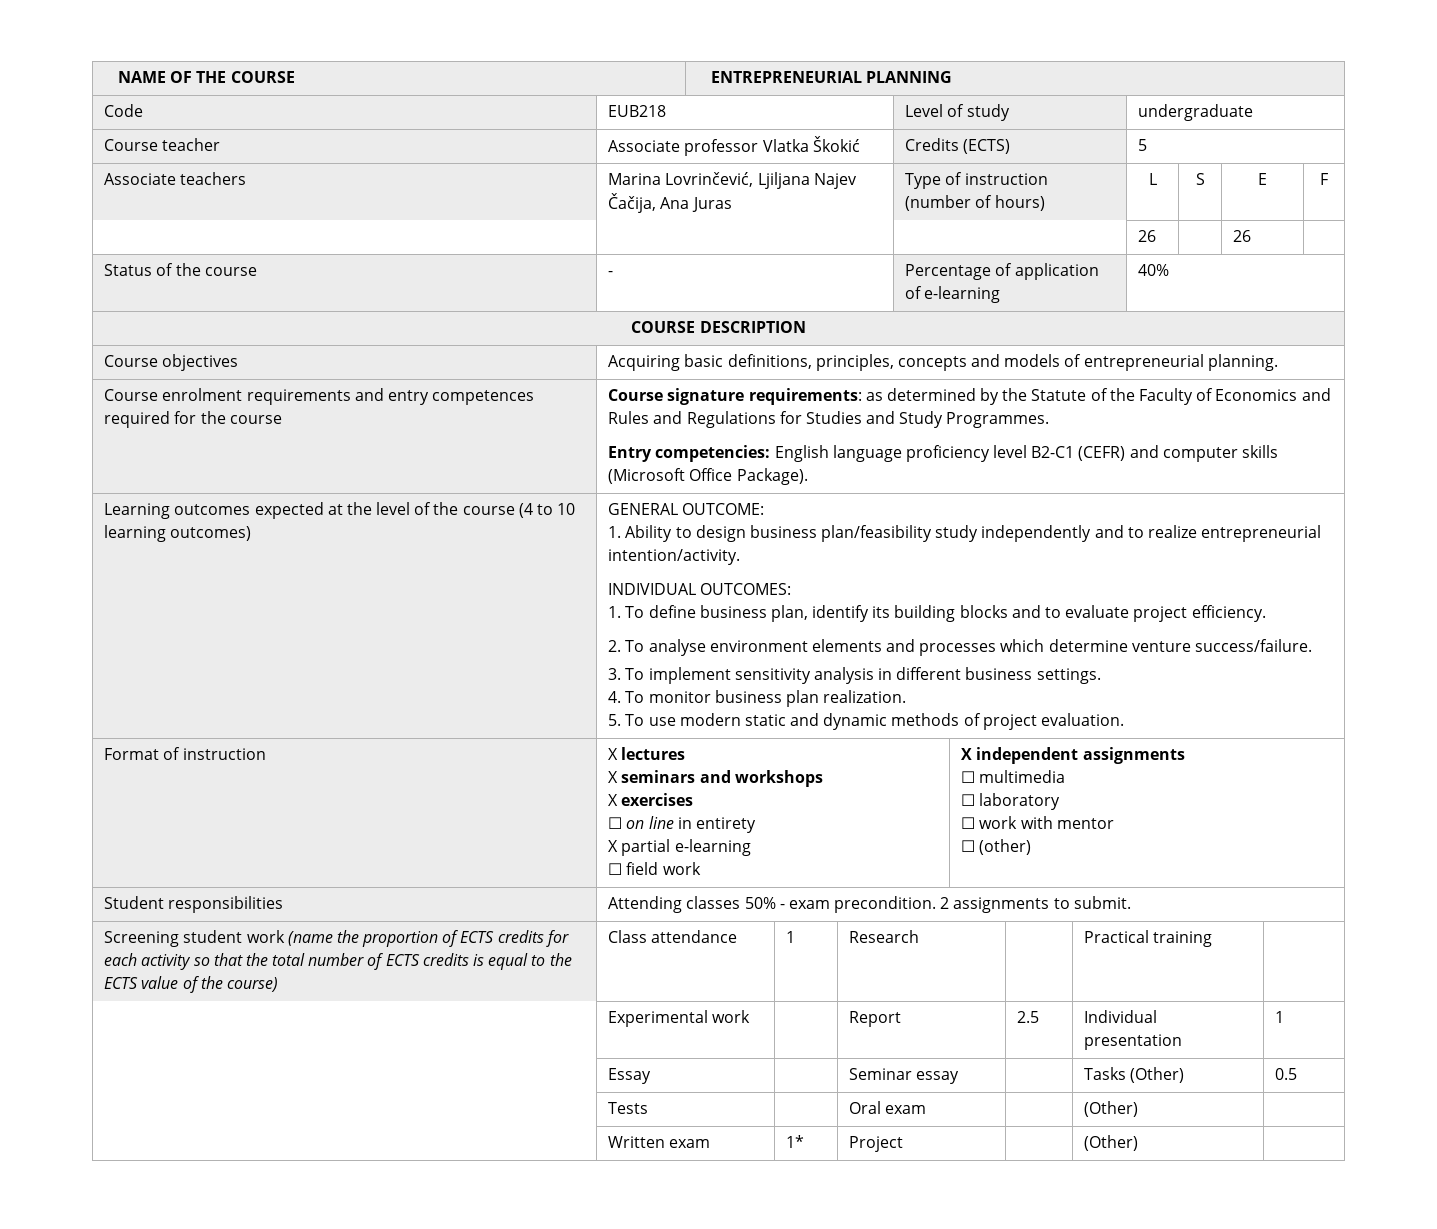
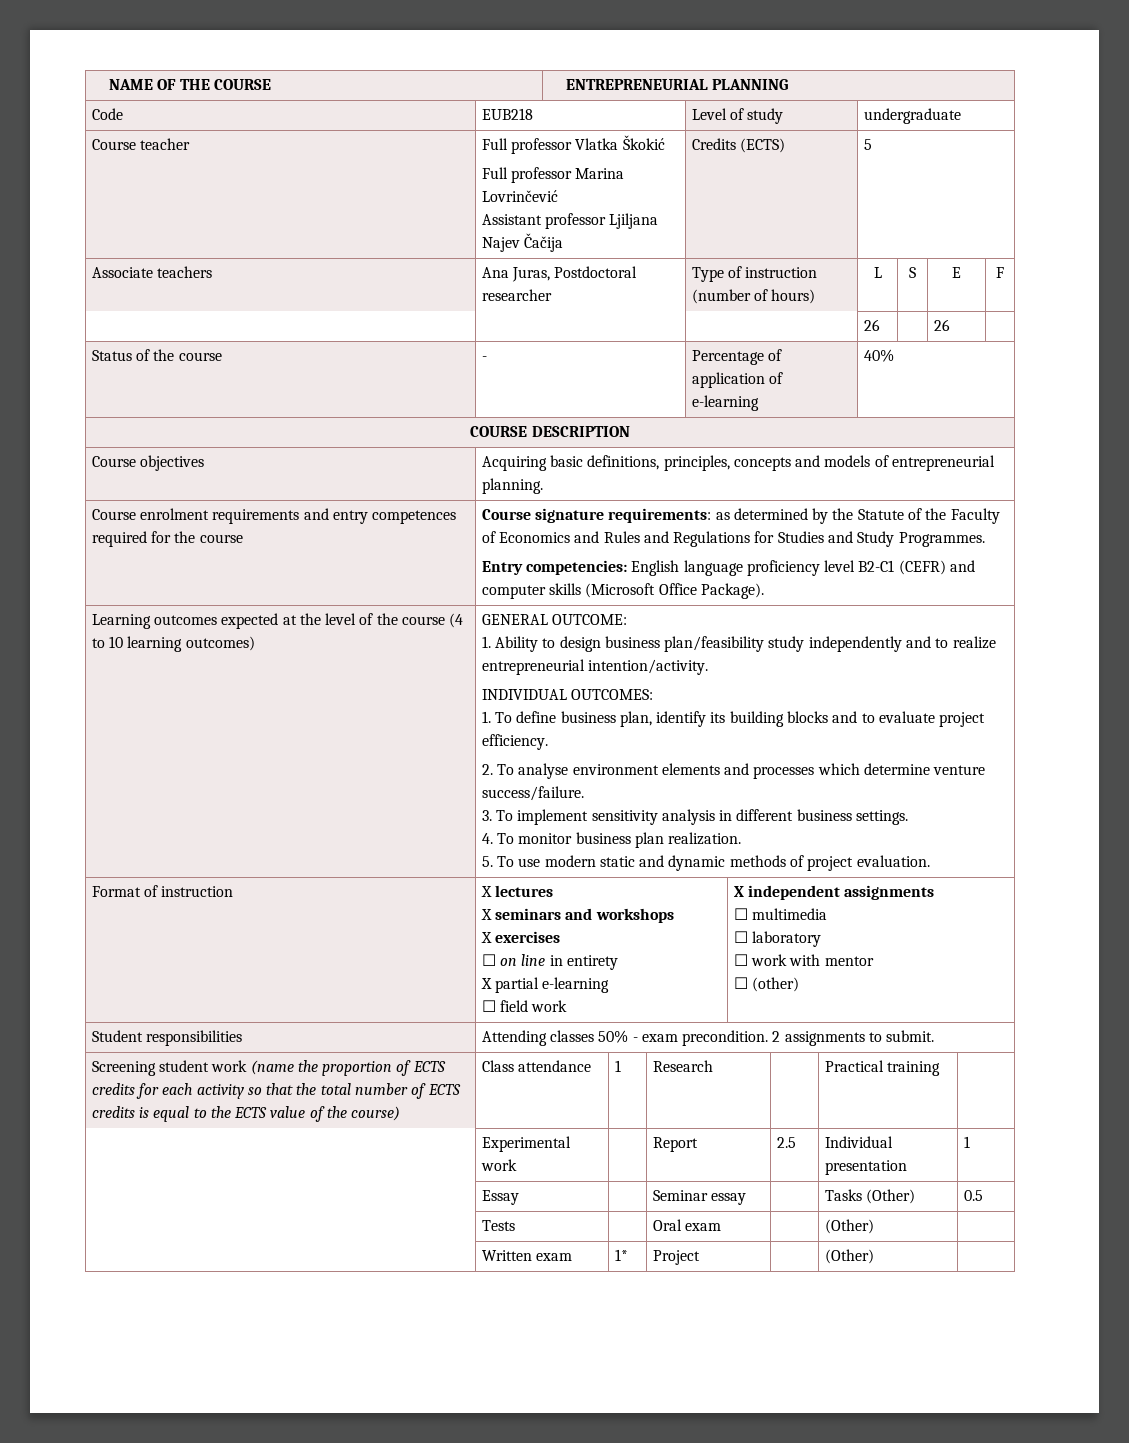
- Course teacher | Associate professor Vlatka Škokić | Credits (ECTS) | 5
+ Course teacher | Full professor Vlatka Škokić
+ Full professor Marina Lovrinčević
+ Assistant professor Ljiljana Najev Čačija | Credits (ECTS) | 5
- Associate teachers | Marina Lovrinčević, Ljiljana Najev Čačija, Ana Juras | Type of instruction (number of hours) | L | S | E | F
+ Associate teachers | Ana Juras, Postdoctoral researcher | Type of instruction (number of hours) | L | S | E | F

